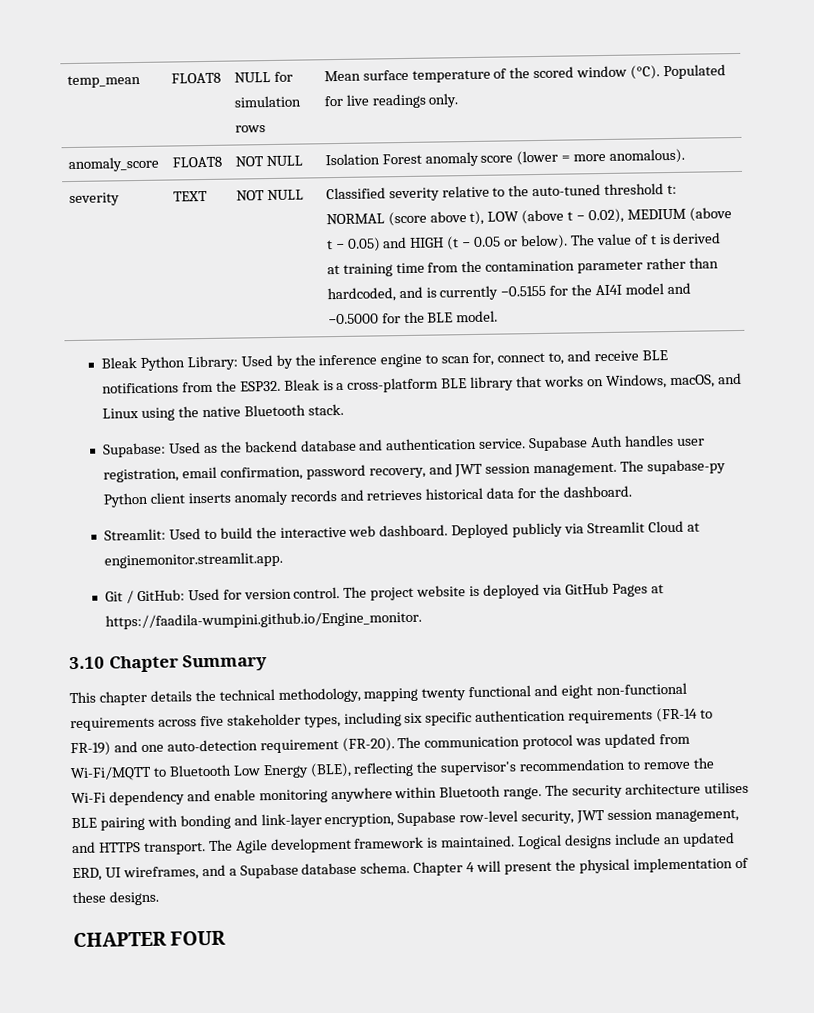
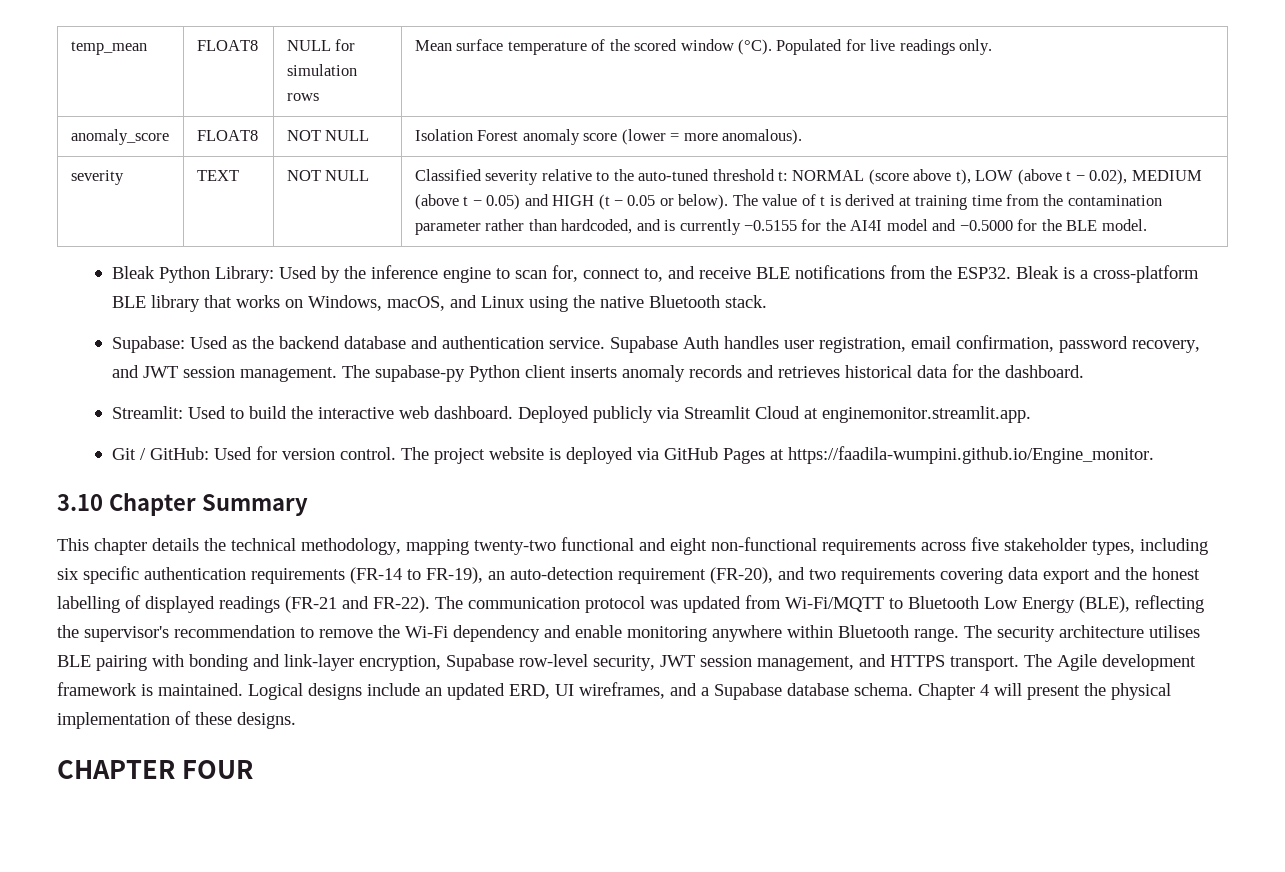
- This chapter details the technical methodology, mapping twenty functional and eight non-functional requirements across five stakeholder types, including six specific authentication requirements (FR-14 to FR-19) and one auto-detection requirement (FR-20).
+ This chapter details the technical methodology, mapping twenty-two functional and eight non-functional requirements across five stakeholder types, including six specific authentication requirements (FR-14 to FR-19), an auto-detection requirement (FR-20), and two requirements covering data export and the honest labelling of displayed readings (FR-21 and FR-22).

